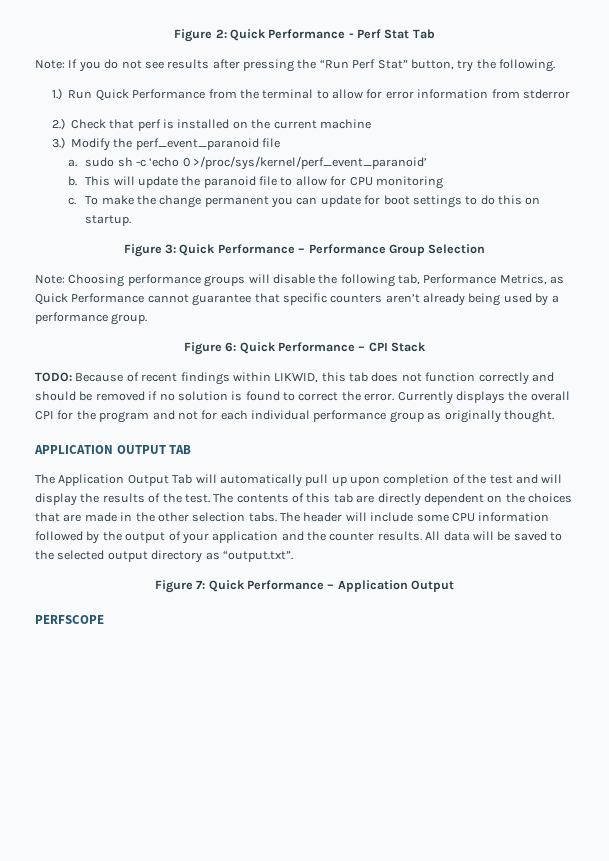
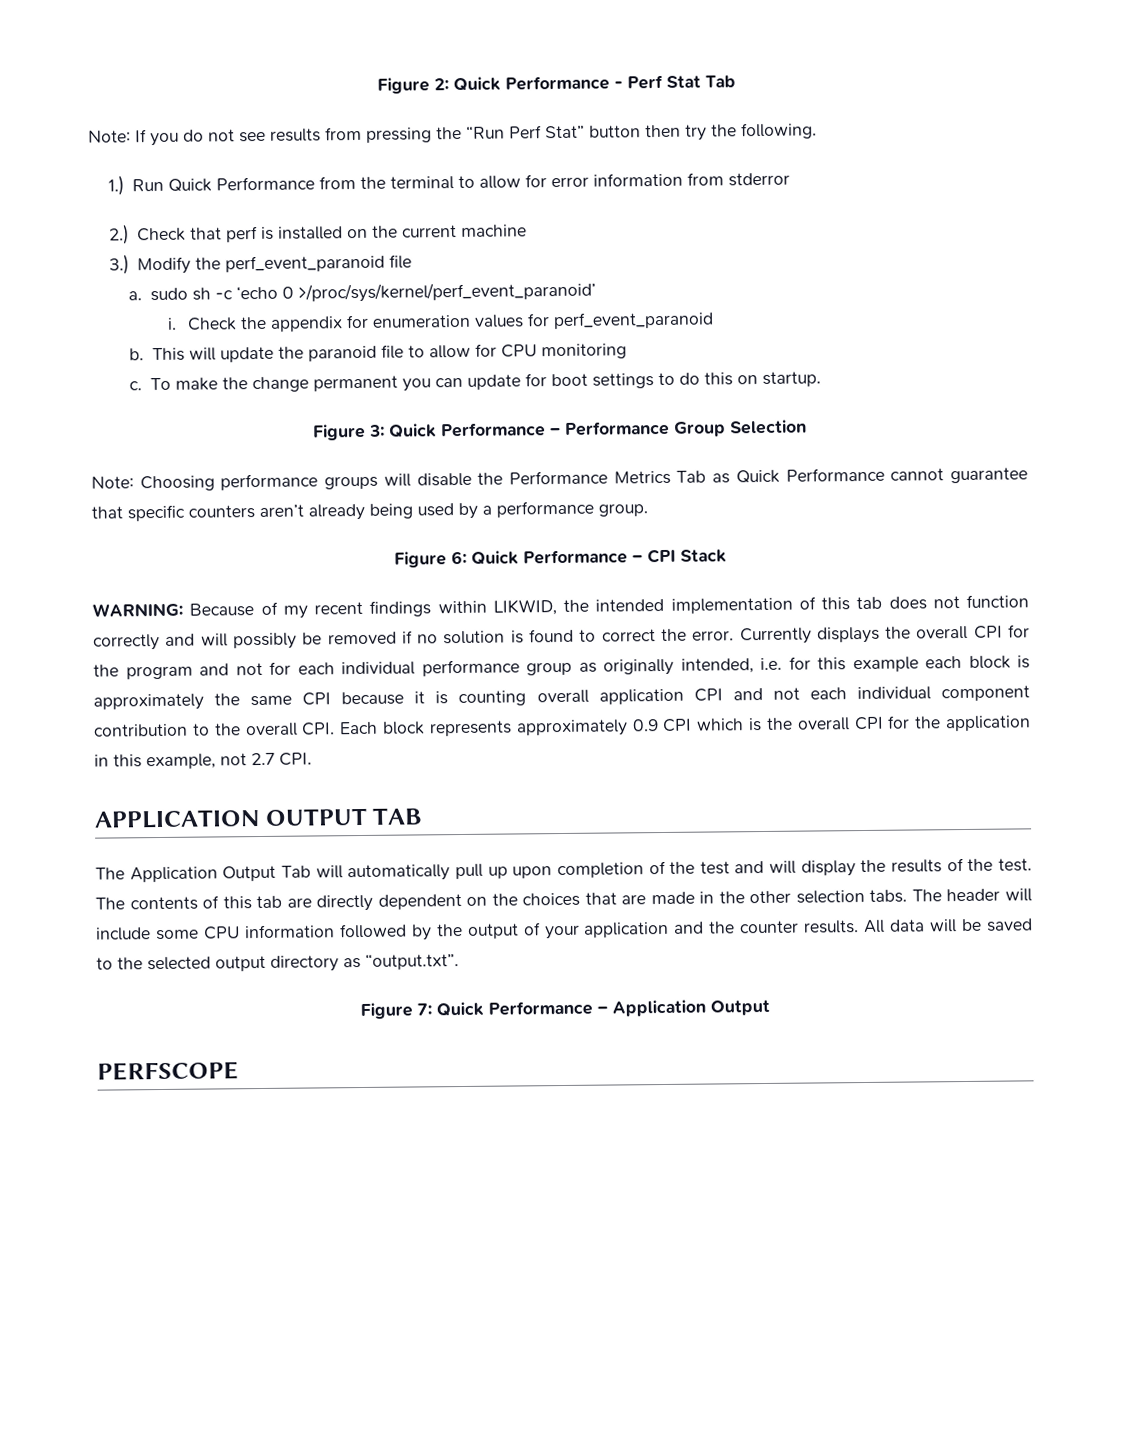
- Note: If you do not see results after pressing the “Run Perf Stat” button, try the following.
+ Note: If you do not see results from pressing the “Run Perf Stat” button then try the following.
+ i. Check the appendix for enumeration values for perf_event_paranoid
- Note: Choosing performance groups will disable the following tab, Performance Metrics, as Quick Performance cannot guarantee that specific counters aren’t already being used by a performance group.
+ Note: Choosing performance groups will disable the Performance Metrics Tab as Quick Performance cannot guarantee that specific counters aren’t already being used by a performance group.
- TODO: Because of recent findings within LIKWID, this tab does not function correctly and should be removed if no solution is found to correct the error.
+ WARNING: Because of my recent findings within LIKWID, the intended implementation of this tab does not function correctly and will possibly be removed if no solution is found to correct the error.
- Currently displays the overall CPI for the program and not for each individual performance group as originally thought.
+ Currently displays the overall CPI for the program and not for each individual performance group as originally intended, i.e. for this example each block is approximately the same CPI because it is counting overall application CPI and not each individual component contribution to the overall CPI. Each block represents approximately 0.9 CPI which is the overall CPI for the application in this example, not 2.7 CPI.

